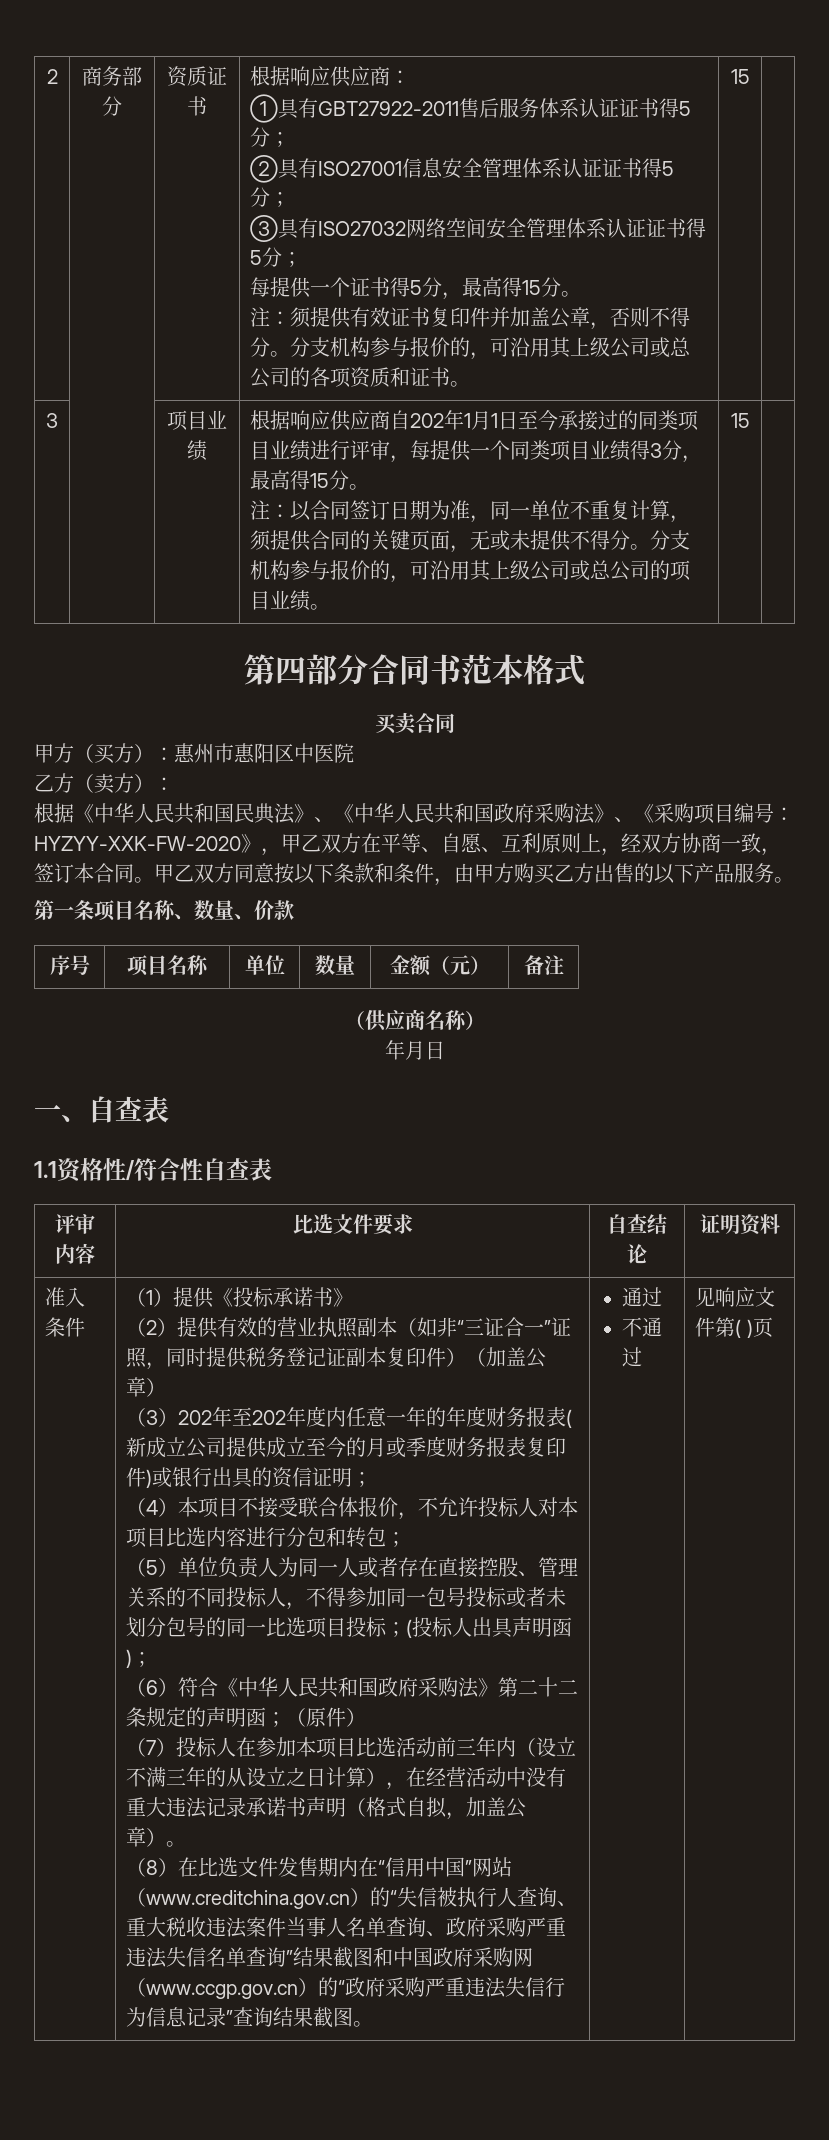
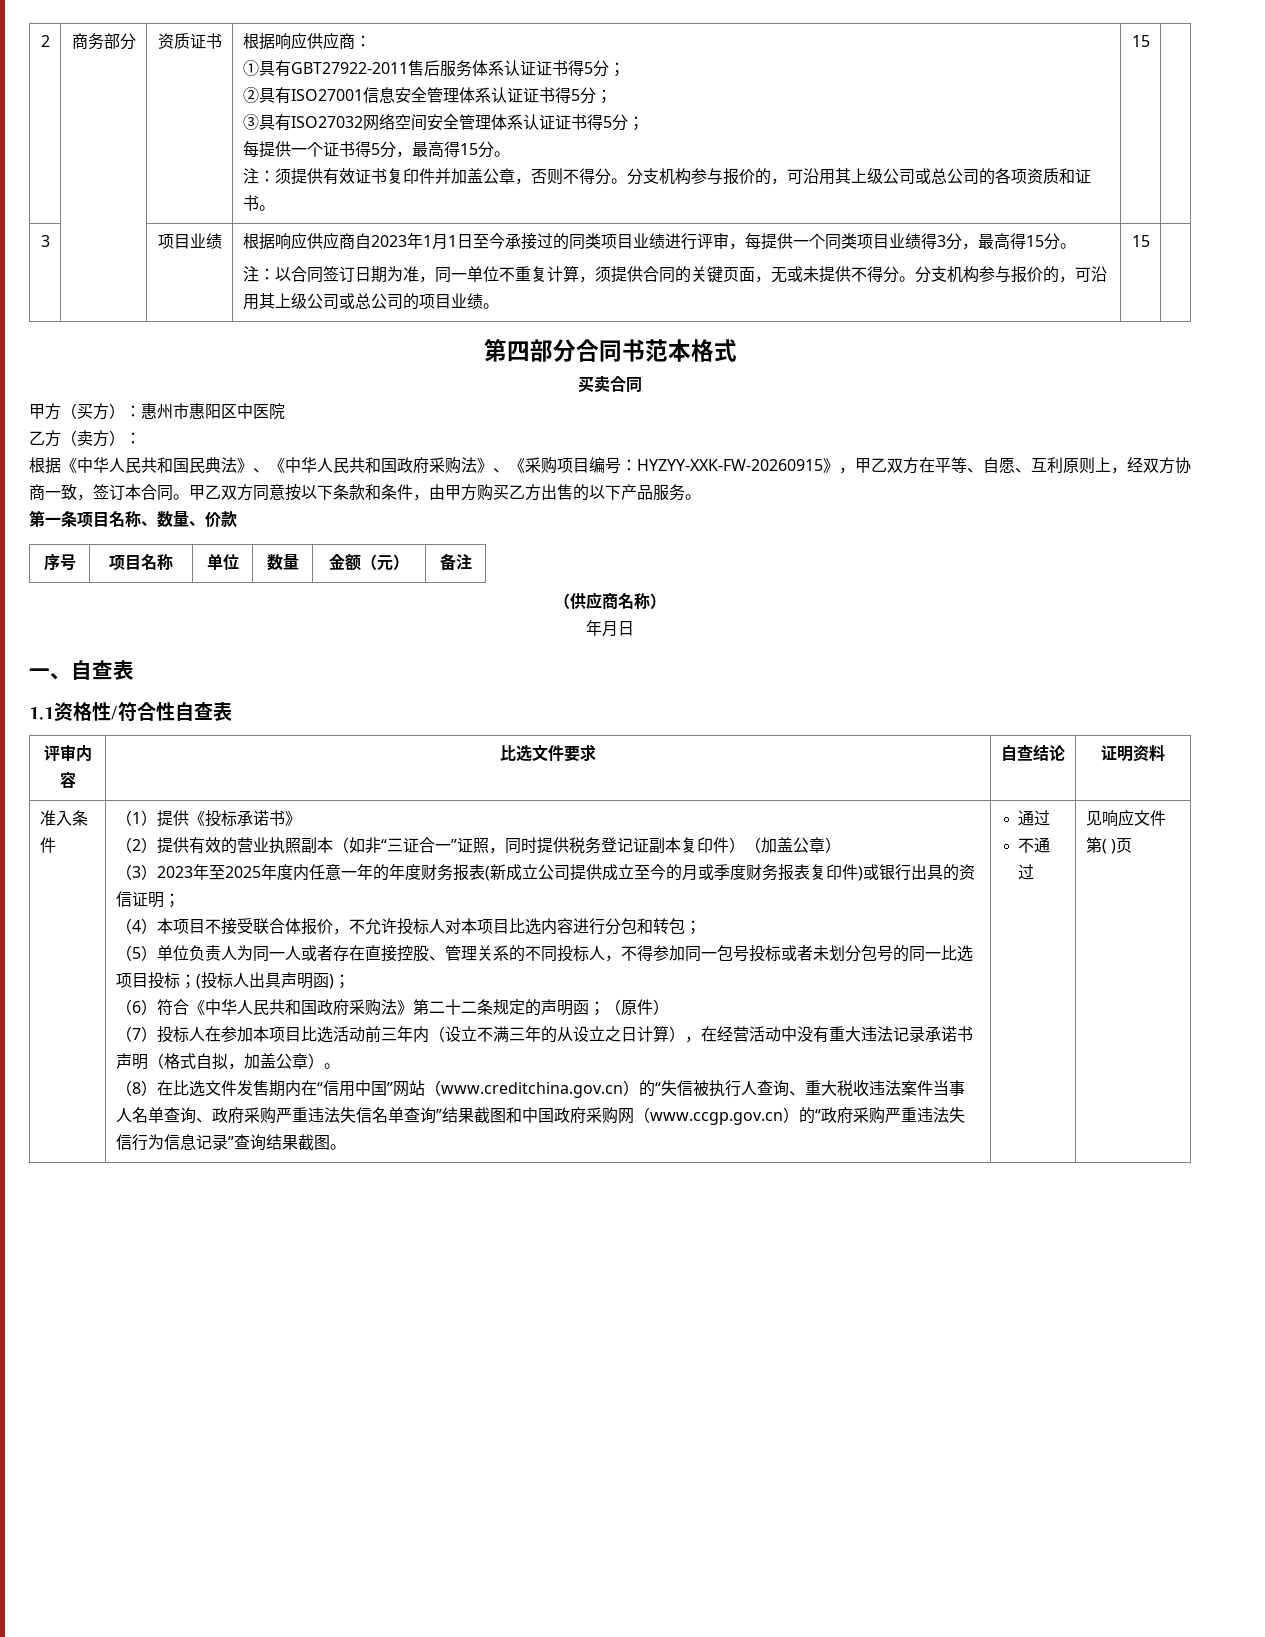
- 根据响应供应商自202年1月1日至今承接过的同类项目业绩进行评审，每提供一个同类项目业绩得3分，最高得15分。
+ 根据响应供应商自2023年1月1日至今承接过的同类项目业绩进行评审，每提供一个同类项目业绩得3分，最高得15分。
- 根据《中华人民共和国民典法》、《中华人民共和国政府采购法》、《采购项目编号：HYZYY-XXK-FW-2020》，甲乙双方在平等、自愿、互利原则上，经双方协商一致，签订本合同。
+ 根据《中华人民共和国民典法》、《中华人民共和国政府采购法》、《采购项目编号：HYZYY-XXK-FW-20260915》，甲乙双方在平等、自愿、互利原则上，经双方协商一致，签订本合同。
- （3）202年至202年度内任意一年的年度财务报表(新成立公司提供成立至今的月或季度财务报表复印件)或银行出具的资信证明；
+ （3）2023年至2025年度内任意一年的年度财务报表(新成立公司提供成立至今的月或季度财务报表复印件)或银行出具的资信证明；

